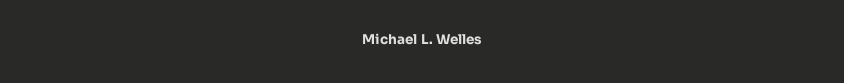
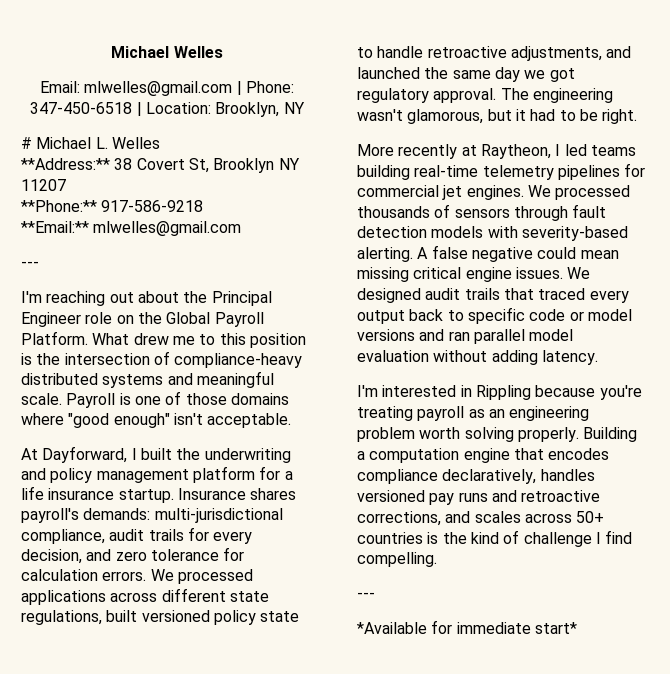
- Michael L. Welles
+ Michael Welles
+ Email: mlwelles@gmail.com | Phone: 347-450-6518 | Location: Brooklyn, NY
+ # Michael L. Welles
+ **Address:** 38 Covert St, Brooklyn NY 11207
+ **Phone:** 917-586-9218
+ **Email:** mlwelles@gmail.com
+ ---
+ I'm reaching out about the Principal Engineer role on the Global Payroll Platform. What drew me to this position is the intersection of compliance-heavy distributed systems and meaningful scale. Payroll is one of those domains where "good enough" isn't acceptable.
+ At Dayforward, I built the underwriting and policy management platform for a life insurance startup. Insurance shares payroll's demands: multi-jurisdictional compliance, audit trails for every decision, and zero tolerance for calculation errors. We processed applications across different state regulations, built versioned policy state to handle retroactive adjustments, and launched the same day we got regulatory approval. The engineering wasn't glamorous, but it had to be right.
+ More recently at Raytheon, I led teams building real-time telemetry pipelines for commercial jet engines. We processed thousands of sensors through fault detection models with severity-based alerting. A false negative could mean missing critical engine issues. We designed audit trails that traced every output back to specific code or model versions and ran parallel model evaluation without adding latency.
+ I'm interested in Rippling because you're treating payroll as an engineering problem worth solving properly. Building a computation engine that encodes compliance declaratively, handles versioned pay runs and retroactive corrections, and scales across 50+ countries is the kind of challenge I find compelling.
+ ---
+ *Available for immediate start*

